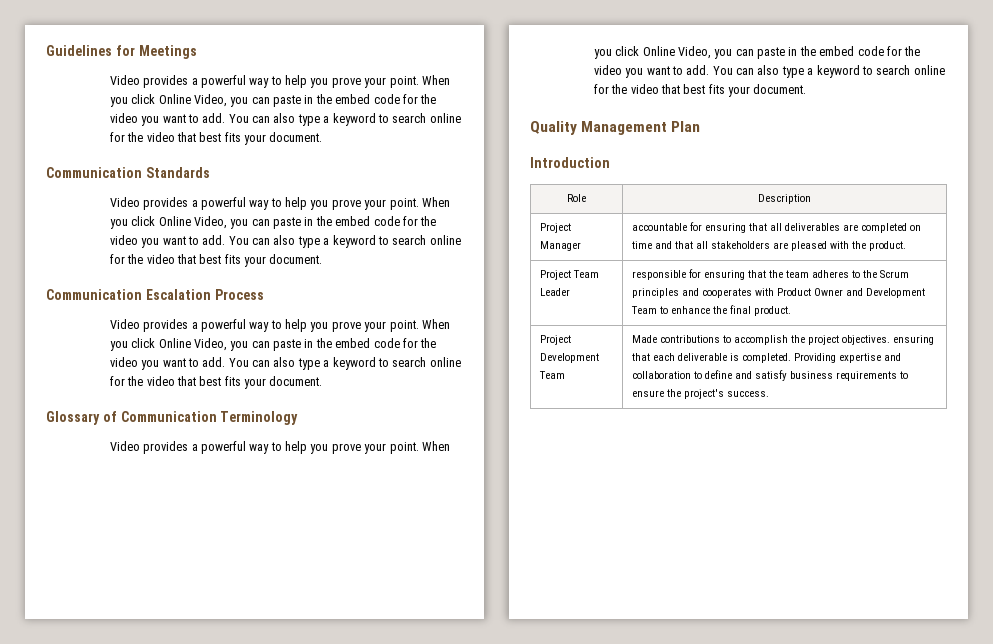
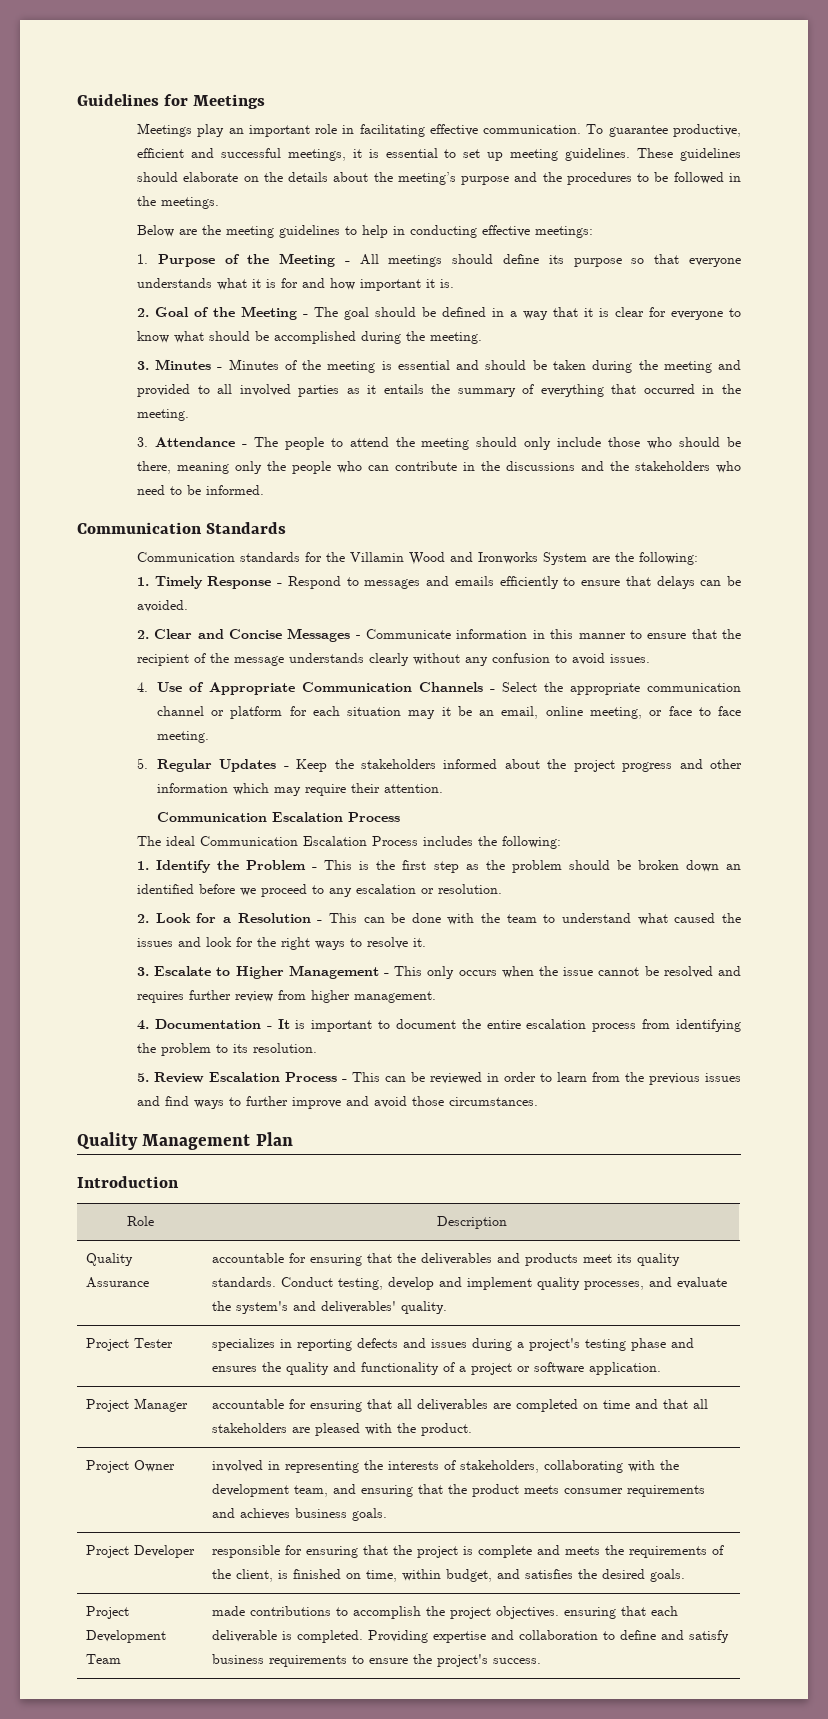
  Guidelines for Meetings
- Video provides a powerful way to help you prove your point. When you click Online Video, you can paste in the embed code for the video you want to add. You can also type a keyword to search online for the video that best fits your document.
+ Meetings play an important role in facilitating effective communication. To guarantee productive, efficient and successful meetings, it is essential to set up meeting guidelines. These guidelines should elaborate on the details about the meeting’s purpose and the procedures to be followed in the meetings.
+ Below are the meeting guidelines to help in conducting effective meetings:
+ 1. Purpose of the Meeting - All meetings should define its purpose so that everyone understands what it is for and how important it is.
+ 2. Goal of the Meeting - The goal should be defined in a way that it is clear for everyone to know what should be accomplished during the meeting.
+ 3. Minutes - Minutes of the meeting is essential and should be taken during the meeting and provided to all involved parties as it entails the summary of everything that occurred in the meeting.
+ 3. Attendance - The people to attend the meeting should only include those who should be there, meaning only the people who can contribute in the discussions and the stakeholders who need to be informed.
  Communication Standards
- Video provides a powerful way to help you prove your point. When you click Online Video, you can paste in the embed code for the video you want to add. You can also type a keyword to search online for the video that best fits your document.
+ Communication standards for the Villamin Wood and Ironworks System are the following:
+ 1. Timely Response - Respond to messages and emails efficiently to ensure that delays can be avoided.
+ 2. Clear and Concise Messages - Communicate information in this manner to ensure that the recipient of the message understands clearly without any confusion to avoid issues.
+ 4. Use of Appropriate Communication Channels - Select the appropriate communication channel or platform for each situation may it be an email, online meeting, or face to face meeting.
+ 5. Regular Updates - Keep the stakeholders informed about the project progress and other information which may require their attention.
  Communication Escalation Process
- Video provides a powerful way to help you prove your point. When you click Online Video, you can paste in the embed code for the video you want to add. You can also type a keyword to search online for the video that best fits your document.
- Glossary of Communication Terminology
- Video provides a powerful way to help you prove your point. When you click Online Video, you can paste in the embed code for the video you want to add. You can also type a keyword to search online for the video that best fits your document.
+ The ideal Communication Escalation Process includes the following:
+ 1. Identify the Problem - This is the first step as the problem should be broken down an identified before we proceed to any escalation or resolution.
+ 2. Look for a Resolution - This can be done with the team to understand what caused the issues and look for the right ways to resolve it.
+ 3. Escalate to Higher Management - This only occurs when the issue cannot be resolved and requires further review from higher management.
+ 4. Documentation - It is important to document the entire escalation process from identifying the problem to its resolution.
+ 5. Review Escalation Process - This can be reviewed in order to learn from the previous issues and find ways to further improve and avoid those circumstances.
+ Quality Assurance | accountable for ensuring that the deliverables and products meet its quality standards. Conduct testing, develop and implement quality processes, and evaluate the system's and deliverables' quality.
+ Project Tester | specializes in reporting defects and issues during a project's testing phase and ensures the quality and functionality of a project or software application.
- Project Team Leader | responsible for ensuring that the team adheres to the Scrum principles and cooperates with Product Owner and Development Team to enhance the final product.
+ Project Owner | involved in representing the interests of stakeholders, collaborating with the development team, and ensuring that the product meets consumer requirements and achieves business goals.
+ Project Developer | responsible for ensuring that the project is complete and meets the requirements of the client, is finished on time, within budget, and satisfies the desired goals.
- Project Development Team | Made contributions to accomplish the project objectives. ensuring that each deliverable is completed. Providing expertise and collaboration to define and satisfy business requirements to ensure the project's success.
+ Project Development Team | made contributions to accomplish the project objectives. ensuring that each deliverable is completed. Providing expertise and collaboration to define and satisfy business requirements to ensure the project's success.

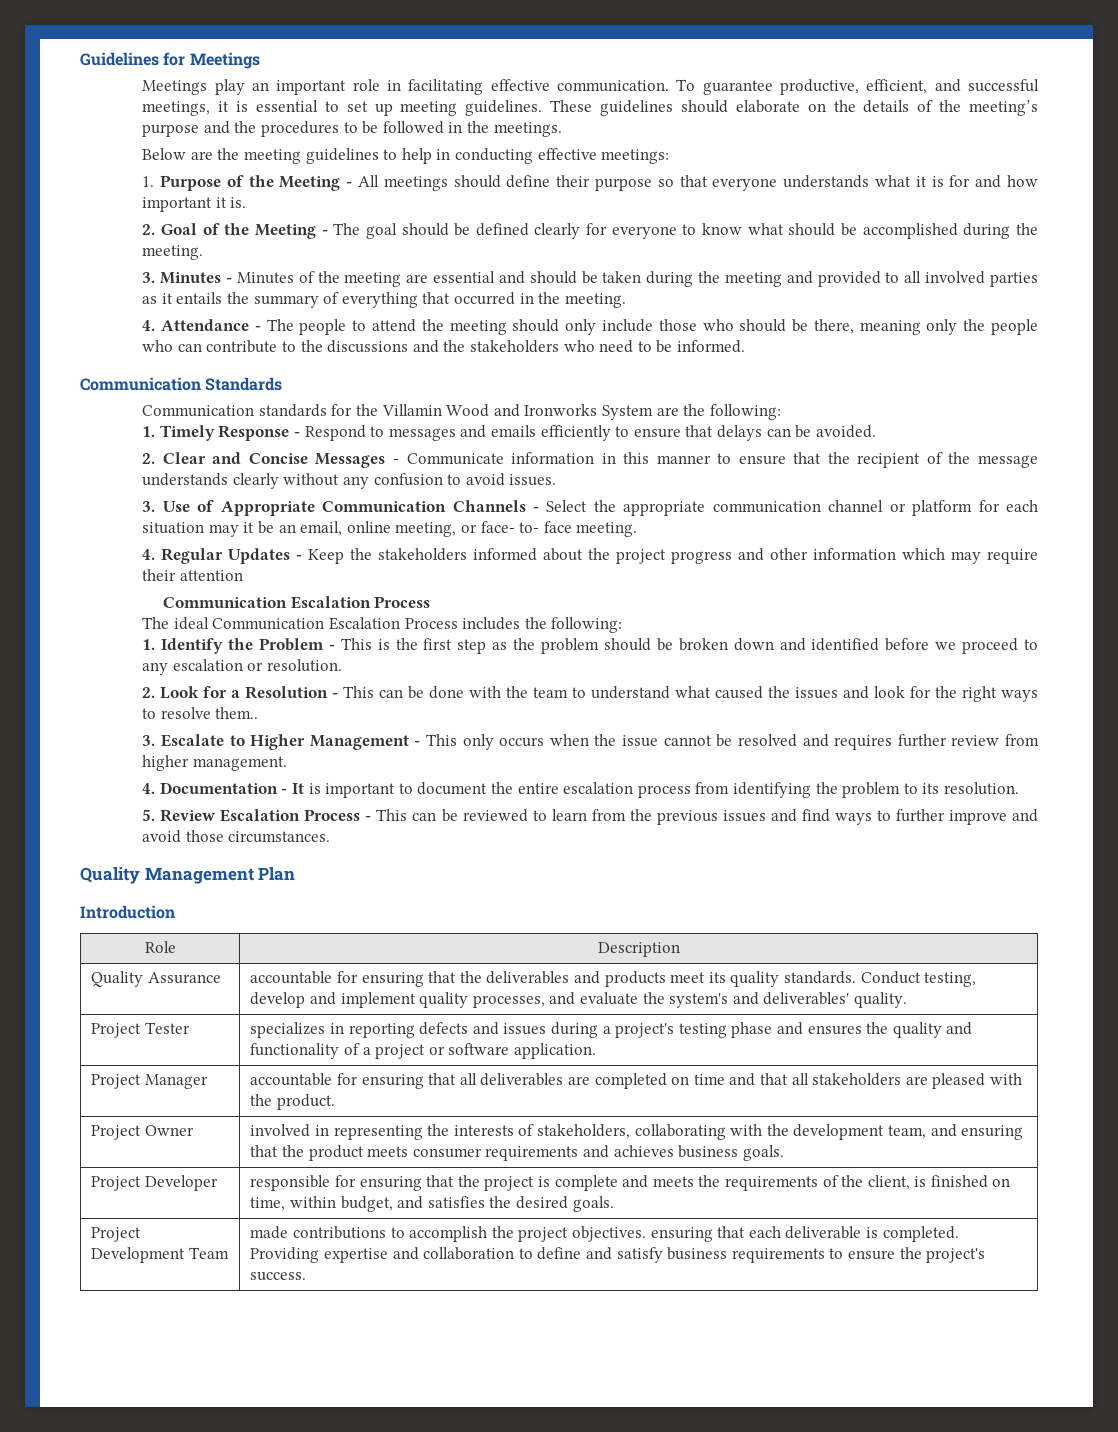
- To guarantee productive, efficient and successful meetings, it is essential to set up meeting guidelines.
+ To guarantee productive, efficient, and successful meetings, it is essential to set up meeting guidelines.
- These guidelines should elaborate on the details about the meeting’s purpose and the procedures to be followed in the meetings.
+ These guidelines should elaborate on the details of the meeting’s purpose and the procedures to be followed in the meetings.
- 1. Purpose of the Meeting - All meetings should define its purpose so that everyone understands what it is for and how important it is.
+ 1. Purpose of the Meeting - All meetings should define their purpose so that everyone understands what it is for and how important it is.
- 2. Goal of the Meeting - The goal should be defined in a way that it is clear for everyone to know what should be accomplished during the meeting.
+ 2. Goal of the Meeting - The goal should be defined clearly for everyone to know what should be accomplished during the meeting.
- 3. Minutes - Minutes of the meeting is essential and should be taken during the meeting and provided to all involved parties as it entails the summary of everything that occurred in the meeting.
+ 3. Minutes - Minutes of the meeting are essential and should be taken during the meeting and provided to all involved parties as it entails the summary of everything that occurred in the meeting.
- 3. Attendance - The people to attend the meeting should only include those who should be there, meaning only the people who can contribute in the discussions and the stakeholders who need to be informed.
+ 4. Attendance - The people to attend the meeting should only include those who should be there, meaning only the people who can contribute to the discussions and the stakeholders who need to be informed.
- 4. Use of Appropriate Communication Channels - Select the appropriate communication channel or platform for each situation may it be an email, online meeting, or face to face meeting.
+ 3. Use of Appropriate Communication Channels - Select the appropriate communication channel or platform for each situation may it be an email, online meeting, or face- to- face meeting.
- 5. Regular Updates - Keep the stakeholders informed about the project progress and other information which may require their attention.
+ 4. Regular Updates - Keep the stakeholders informed about the project progress and other information which may require their attention
- 1. Identify the Problem - This is the first step as the problem should be broken down an identified before we proceed to any escalation or resolution.
+ 1. Identify the Problem - This is the first step as the problem should be broken down and identified before we proceed to any escalation or resolution.
- 2. Look for a Resolution - This can be done with the team to understand what caused the issues and look for the right ways to resolve it.
+ 2. Look for a Resolution - This can be done with the team to understand what caused the issues and look for the right ways to resolve them..
- 5. Review Escalation Process - This can be reviewed in order to learn from the previous issues and find ways to further improve and avoid those circumstances.
+ 5. Review Escalation Process - This can be reviewed to learn from the previous issues and find ways to further improve and avoid those circumstances.

